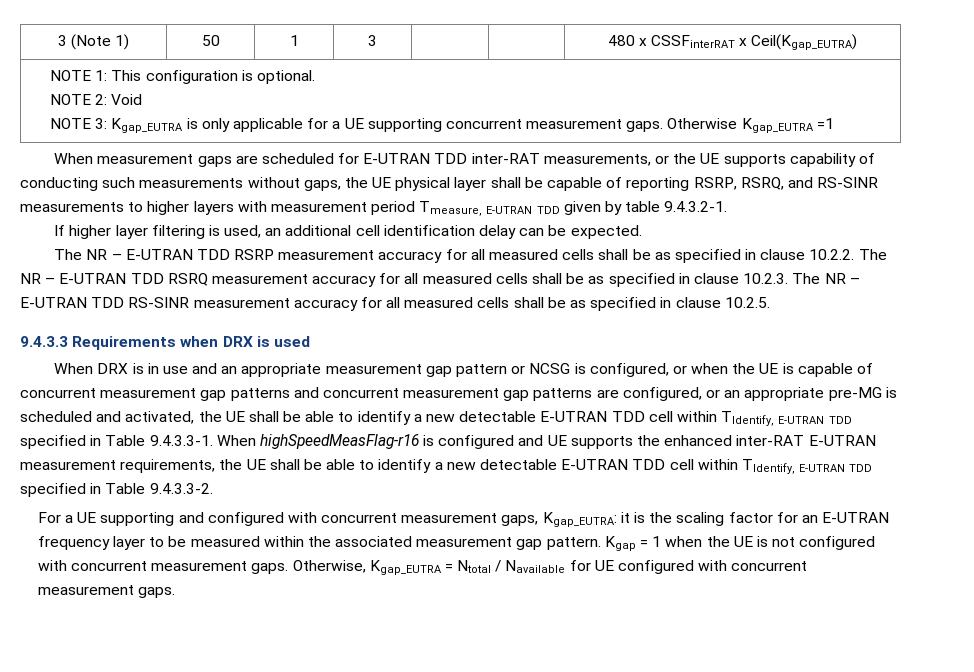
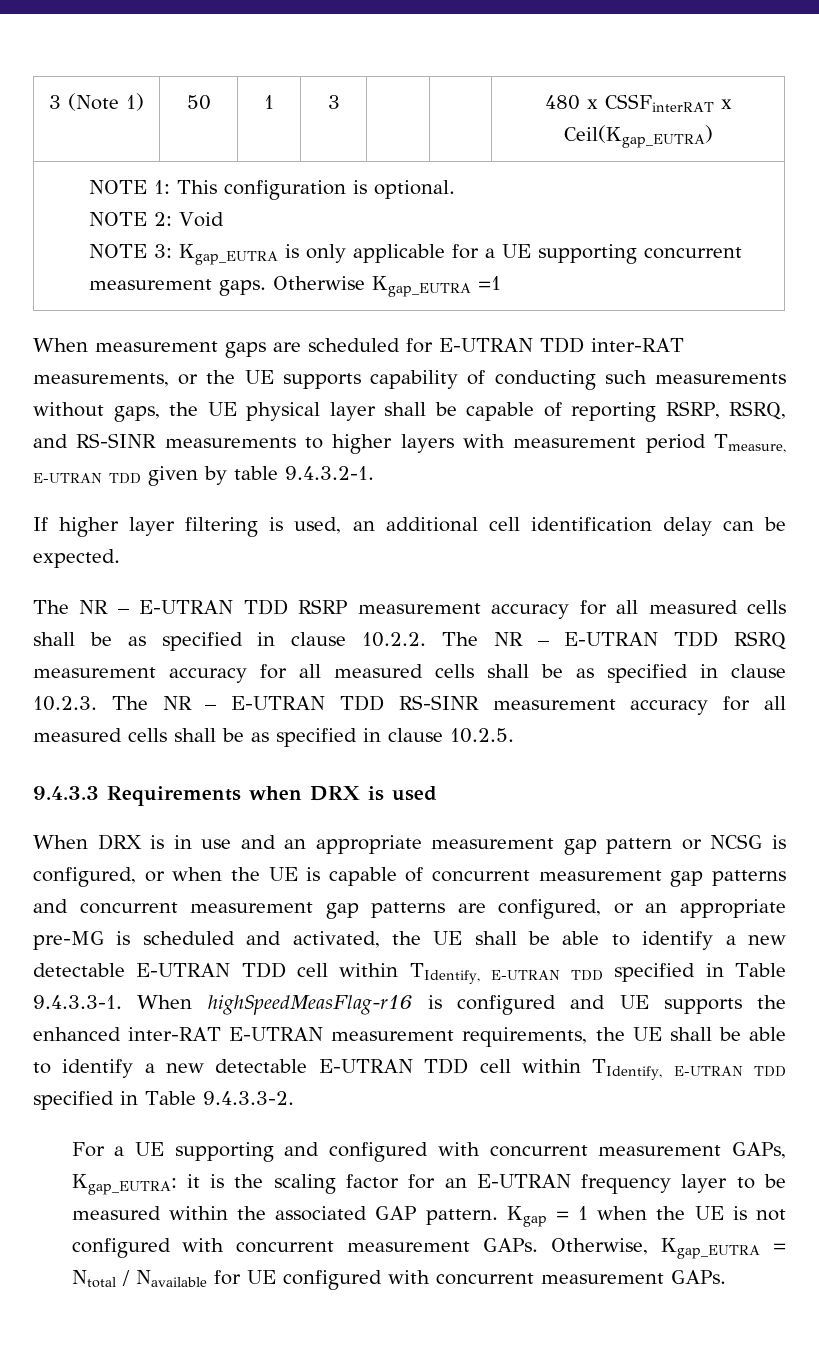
- For a UE supporting and configured with concurrent measurement gaps, Kgap_EUTRA: it is the scaling factor for an E-UTRAN frequency layer to be measured within the associated measurement gap pattern.
+ For a UE supporting and configured with concurrent measurement GAPs, Kgap_EUTRA: it is the scaling factor for an E-UTRAN frequency layer to be measured within the associated GAP pattern.
- Kgap = 1 when the UE is not configured with concurrent measurement gaps.
+ Kgap = 1 when the UE is not configured with concurrent measurement GAPs.
- Otherwise, Kgap_EUTRA = Ntotal / Navailable for UE configured with concurrent measurement gaps.
+ Otherwise, Kgap_EUTRA = Ntotal / Navailable for UE configured with concurrent measurement GAPs.

